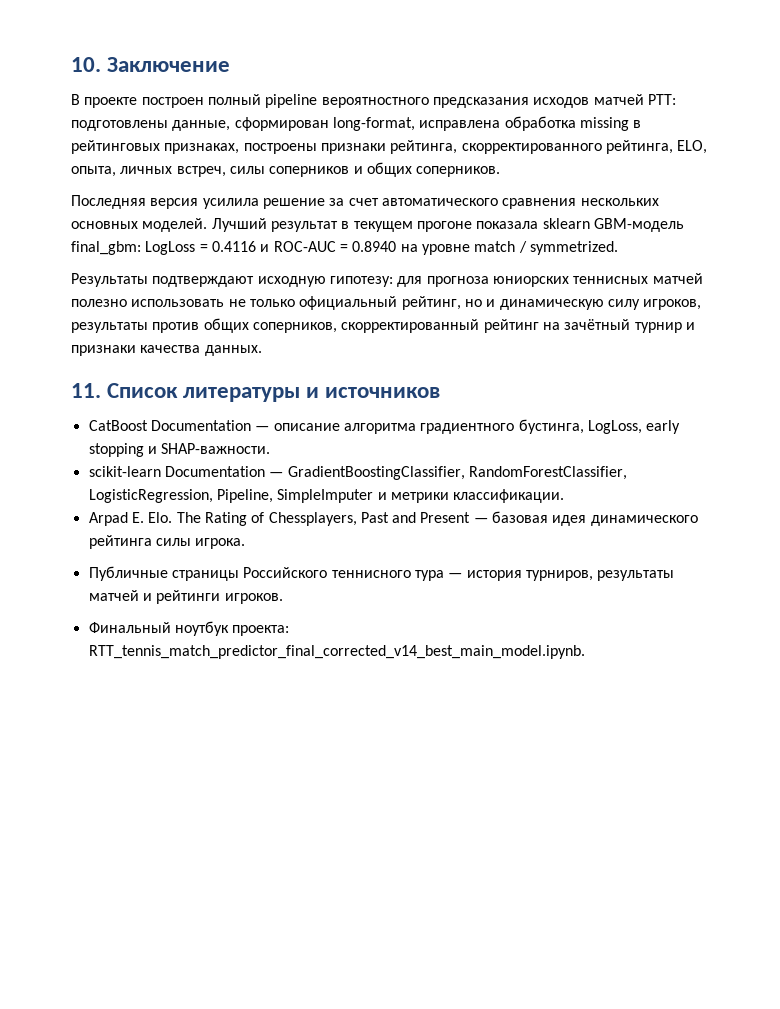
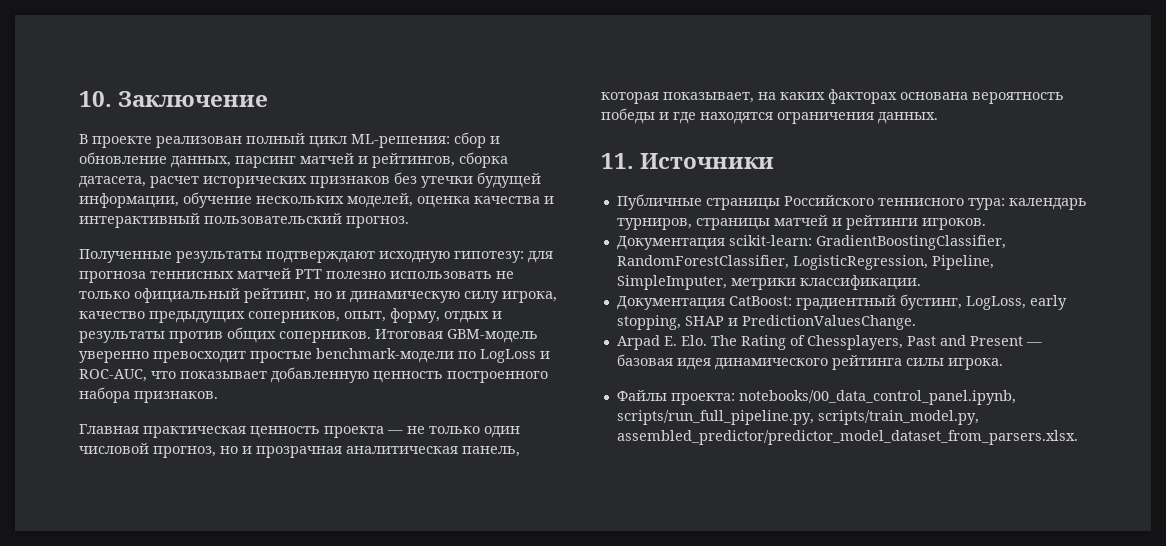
- В проекте построен полный pipeline вероятностного предсказания исходов матчей РТТ: подготовлены данные, сформирован long-format, исправлена обработка missing в рейтинговых признаках, построены признаки рейтинга, скорректированного рейтинга, ELO, опыта, личных встреч, силы соперников и общих соперников.
- Последняя версия усилила решение за счет автоматического сравнения нескольких основных моделей. Лучший результат в текущем прогоне показала sklearn GBM-модель final_gbm: LogLoss = 0.4116 и ROC-AUC = 0.8940 на уровне match / symmetrized.
- Результаты подтверждают исходную гипотезу: для прогноза юниорских теннисных матчей полезно использовать не только официальный рейтинг, но и динамическую силу игроков, результаты против общих соперников, скорректированный рейтинг на зачётный турнир и признаки качества данных.
- 11. Список литературы и источников
- CatBoost Documentation — описание алгоритма градиентного бустинга, LogLoss, early stopping и SHAP-важности.
- scikit-learn Documentation — GradientBoostingClassifier, RandomForestClassifier, LogisticRegression, Pipeline, SimpleImputer и метрики классификации.
+ В проекте реализован полный цикл ML-решения: сбор и обновление данных, парсинг матчей и рейтингов, сборка датасета, расчет исторических признаков без утечки будущей информации, обучение нескольких моделей, оценка качества и интерактивный пользовательский прогноз.
+ Полученные результаты подтверждают исходную гипотезу: для прогноза теннисных матчей РТТ полезно использовать не только официальный рейтинг, но и динамическую силу игрока, качество предыдущих соперников, опыт, форму, отдых и результаты против общих соперников. Итоговая GBM-модель уверенно превосходит простые benchmark-модели по LogLoss и ROC-AUC, что показывает добавленную ценность построенного набора признаков.
+ Главная практическая ценность проекта — не только один числовой прогноз, но и прозрачная аналитическая панель, которая показывает, на каких факторах основана вероятность победы и где находятся ограничения данных.
+ 11. Источники
+ Публичные страницы Российского теннисного тура: календарь турниров, страницы матчей и рейтинги игроков.
+ Документация scikit-learn: GradientBoostingClassifier, RandomForestClassifier, LogisticRegression, Pipeline, SimpleImputer, метрики классификации.
+ Документация CatBoost: градиентный бустинг, LogLoss, early stopping, SHAP и PredictionValuesChange.
- Публичные страницы Российского теннисного тура — история турниров, результаты матчей и рейтинги игроков.
- Финальный ноутбук проекта: RTT_tennis_match_predictor_final_corrected_v14_best_main_model.ipynb.
+ Файлы проекта: notebooks/00_data_control_panel.ipynb, scripts/run_full_pipeline.py, scripts/train_model.py, assembled_predictor/predictor_model_dataset_from_parsers.xlsx.

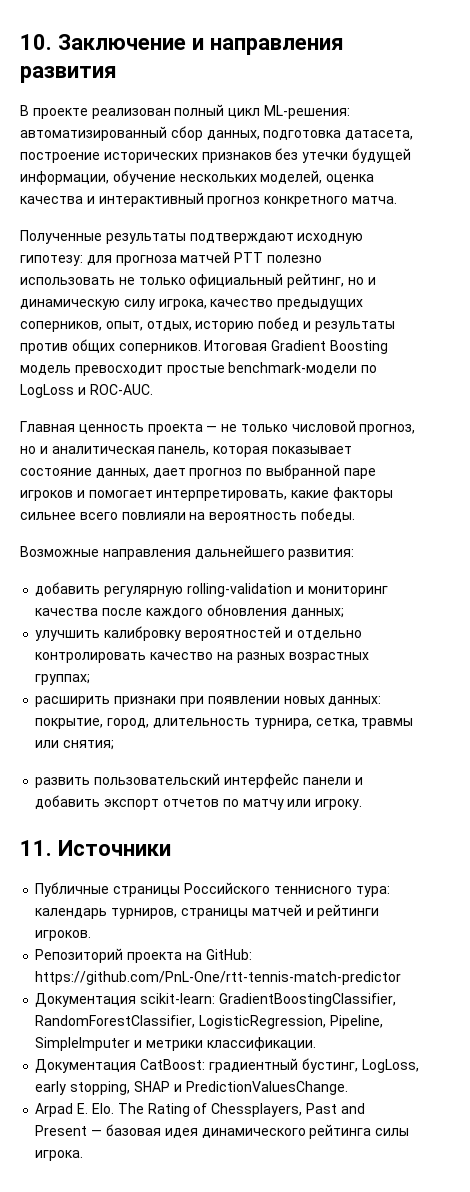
- 10. Заключение
+ 10. Заключение и направления развития
- В проекте реализован полный цикл ML-решения: сбор и обновление данных, парсинг матчей и рейтингов, сборка датасета, расчет исторических признаков без утечки будущей информации, обучение нескольких моделей, оценка качества и интерактивный пользовательский прогноз.
+ В проекте реализован полный цикл ML-решения: автоматизированный сбор данных, подготовка датасета, построение исторических признаков без утечки будущей информации, обучение нескольких моделей, оценка качества и интерактивный прогноз конкретного матча.
- Полученные результаты подтверждают исходную гипотезу: для прогноза теннисных матчей РТТ полезно использовать не только официальный рейтинг, но и динамическую силу игрока, качество предыдущих соперников, опыт, форму, отдых и результаты против общих соперников.
+ Полученные результаты подтверждают исходную гипотезу: для прогноза матчей РТТ полезно использовать не только официальный рейтинг, но и динамическую силу игрока, качество предыдущих соперников, опыт, отдых, историю побед и результаты против общих соперников.
- Итоговая GBM-модель уверенно превосходит простые benchmark-модели по LogLoss и ROC-AUC, что показывает добавленную ценность построенного набора признаков.
+ Итоговая Gradient Boosting модель превосходит простые benchmark-модели по LogLoss и ROC-AUC.
- Главная практическая ценность проекта — не только один числовой прогноз, но и прозрачная аналитическая панель, которая показывает, на каких факторах основана вероятность победы и где находятся ограничения данных.
+ Главная ценность проекта — не только числовой прогноз, но и аналитическая панель, которая показывает состояние данных, дает прогноз по выбранной паре игроков и помогает интерпретировать, какие факторы сильнее всего повлияли на вероятность победы.
+ Возможные направления дальнейшего развития:
+ добавить регулярную rolling-validation и мониторинг качества после каждого обновления данных;
+ улучшить калибровку вероятностей и отдельно контролировать качество на разных возрастных группах;
+ расширить признаки при появлении новых данных: покрытие, город, длительность турнира, сетка, травмы или снятия;
+ развить пользовательский интерфейс панели и добавить экспорт отчетов по матчу или игроку.
+ Репозиторий проекта на GitHub: https://github.com/PnL-One/rtt-tennis-match-predictor
- Документация scikit-learn: GradientBoostingClassifier, RandomForestClassifier, LogisticRegression, Pipeline, SimpleImputer, метрики классификации.
+ Документация scikit-learn: GradientBoostingClassifier, RandomForestClassifier, LogisticRegression, Pipeline, SimpleImputer и метрики классификации.
- Файлы проекта: notebooks/00_data_control_panel.ipynb, scripts/run_full_pipeline.py, scripts/train_model.py, assembled_predictor/predictor_model_dataset_from_parsers.xlsx.

